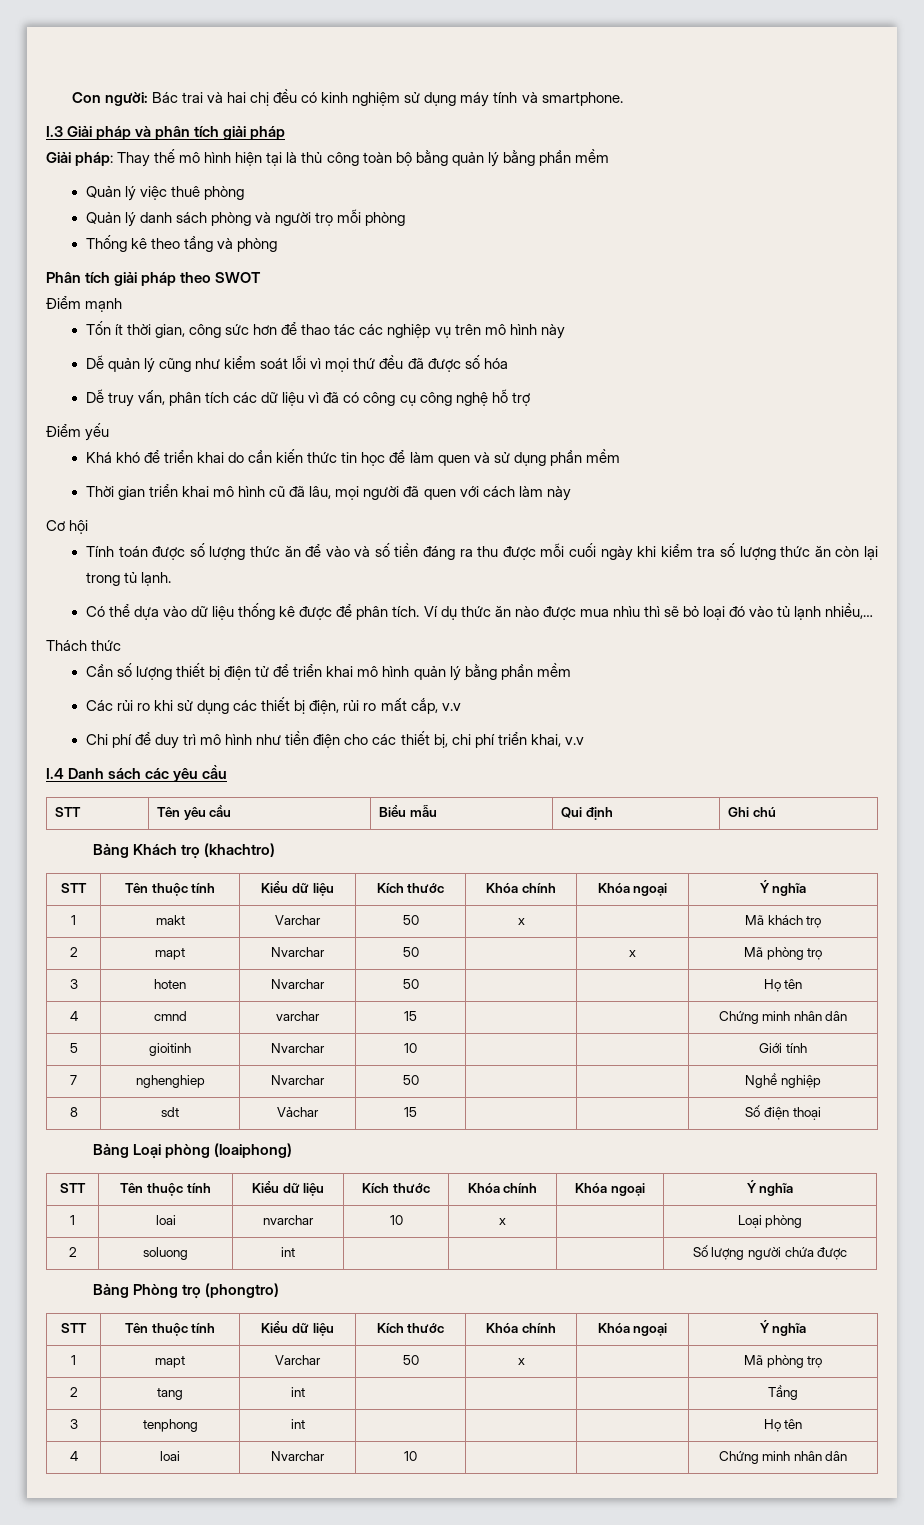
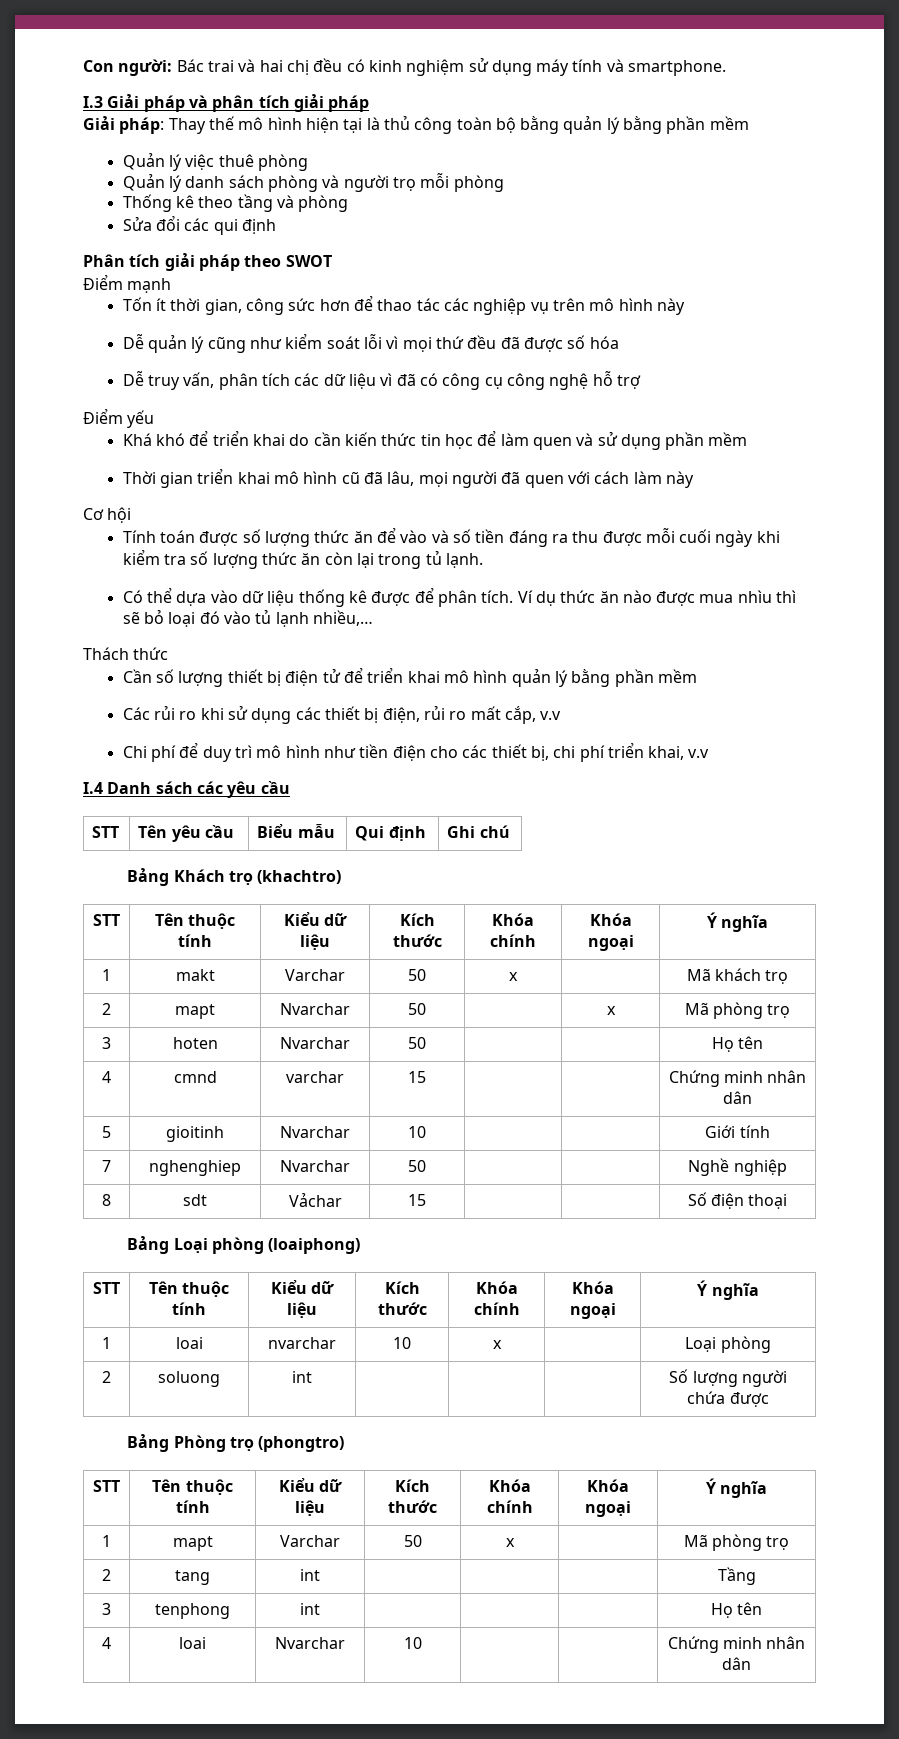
+ Sửa đổi các qui định

